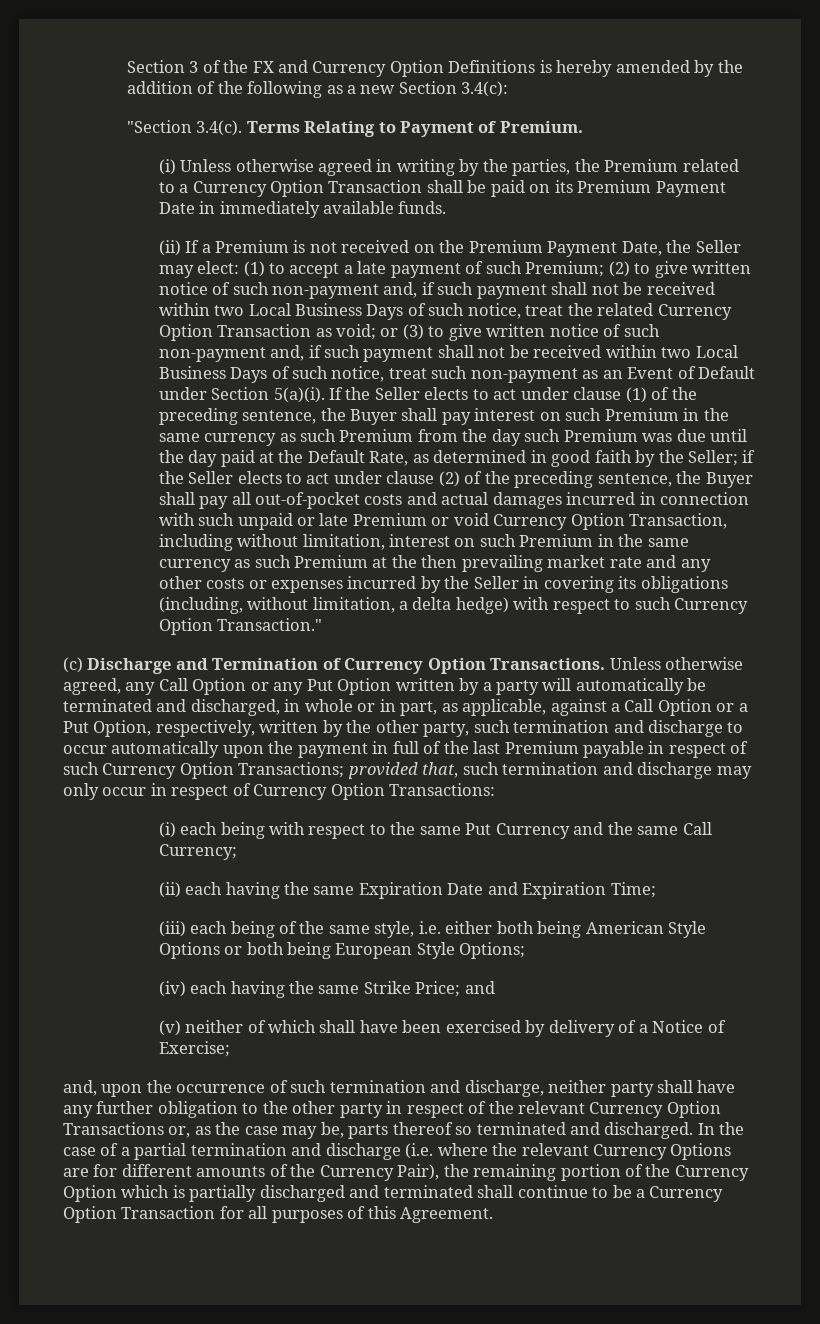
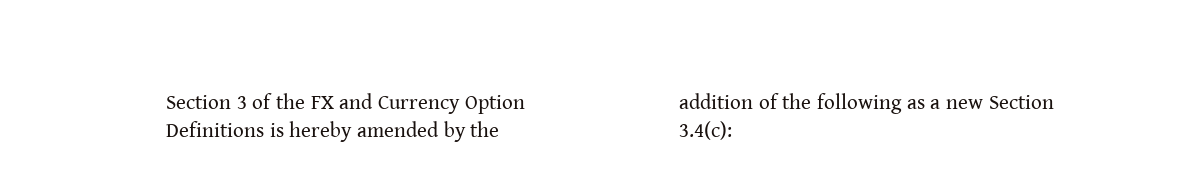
- "Section 3.4(c). Terms Relating to Payment of Premium.
- (i) Unless otherwise agreed in writing by the parties, the Premium related to a Currency Option Transaction shall be paid on its Premium Payment Date in immediately available funds.
- (ii) If a Premium is not received on the Premium Payment Date, the Seller may elect: (1) to accept a late payment of such Premium; (2) to give written notice of such non-payment and, if such payment shall not be received within two Local Business Days of such notice, treat the related Currency Option Transaction as void; or (3) to give written notice of such non-payment and, if such payment shall not be received within two Local Business Days of such notice, treat such non-payment as an Event of Default under Section 5(a)(i). If the Seller elects to act under clause (1) of the preceding sentence, the Buyer shall pay interest on such Premium in the same currency as such Premium from the day such Premium was due until the day paid at the Default Rate, as determined in good faith by the Seller; if the Seller elects to act under clause (2) of the preceding sentence, the Buyer shall pay all out-of-pocket costs and actual damages incurred in connection with such unpaid or late Premium or void Currency Option Transaction, including without limitation, interest on such Premium in the same currency as such Premium at the then prevailing market rate and any other costs or expenses incurred by the Seller in covering its obligations (including, without limitation, a delta hedge) with respect to such Currency Option Transaction."
- (c) Discharge and Termination of Currency Option Transactions. Unless otherwise agreed, any Call Option or any Put Option written by a party will automatically be terminated and discharged, in whole or in part, as applicable, against a Call Option or a Put Option, respectively, written by the other party, such termination and discharge to occur automatically upon the payment in full of the last Premium payable in respect of such Currency Option Transactions; provided that, such termination and discharge may only occur in respect of Currency Option Transactions:
- (i) each being with respect to the same Put Currency and the same Call Currency;
- (ii) each having the same Expiration Date and Expiration Time;
- (iii) each being of the same style, i.e. either both being American Style Options or both being European Style Options;
- (iv) each having the same Strike Price; and
- (v) neither of which shall have been exercised by delivery of a Notice of Exercise;
- and, upon the occurrence of such termination and discharge, neither party shall have any further obligation to the other party in respect of the relevant Currency Option Transactions or, as the case may be, parts thereof so terminated and discharged. In the case of a partial termination and discharge (i.e. where the relevant Currency Options are for different amounts of the Currency Pair), the remaining portion of the Currency Option which is partially discharged and terminated shall continue to be a Currency Option Transaction for all purposes of this Agreement.

